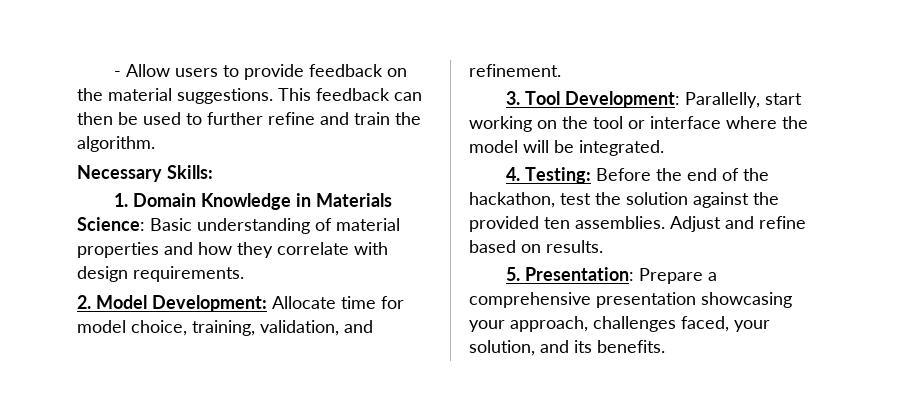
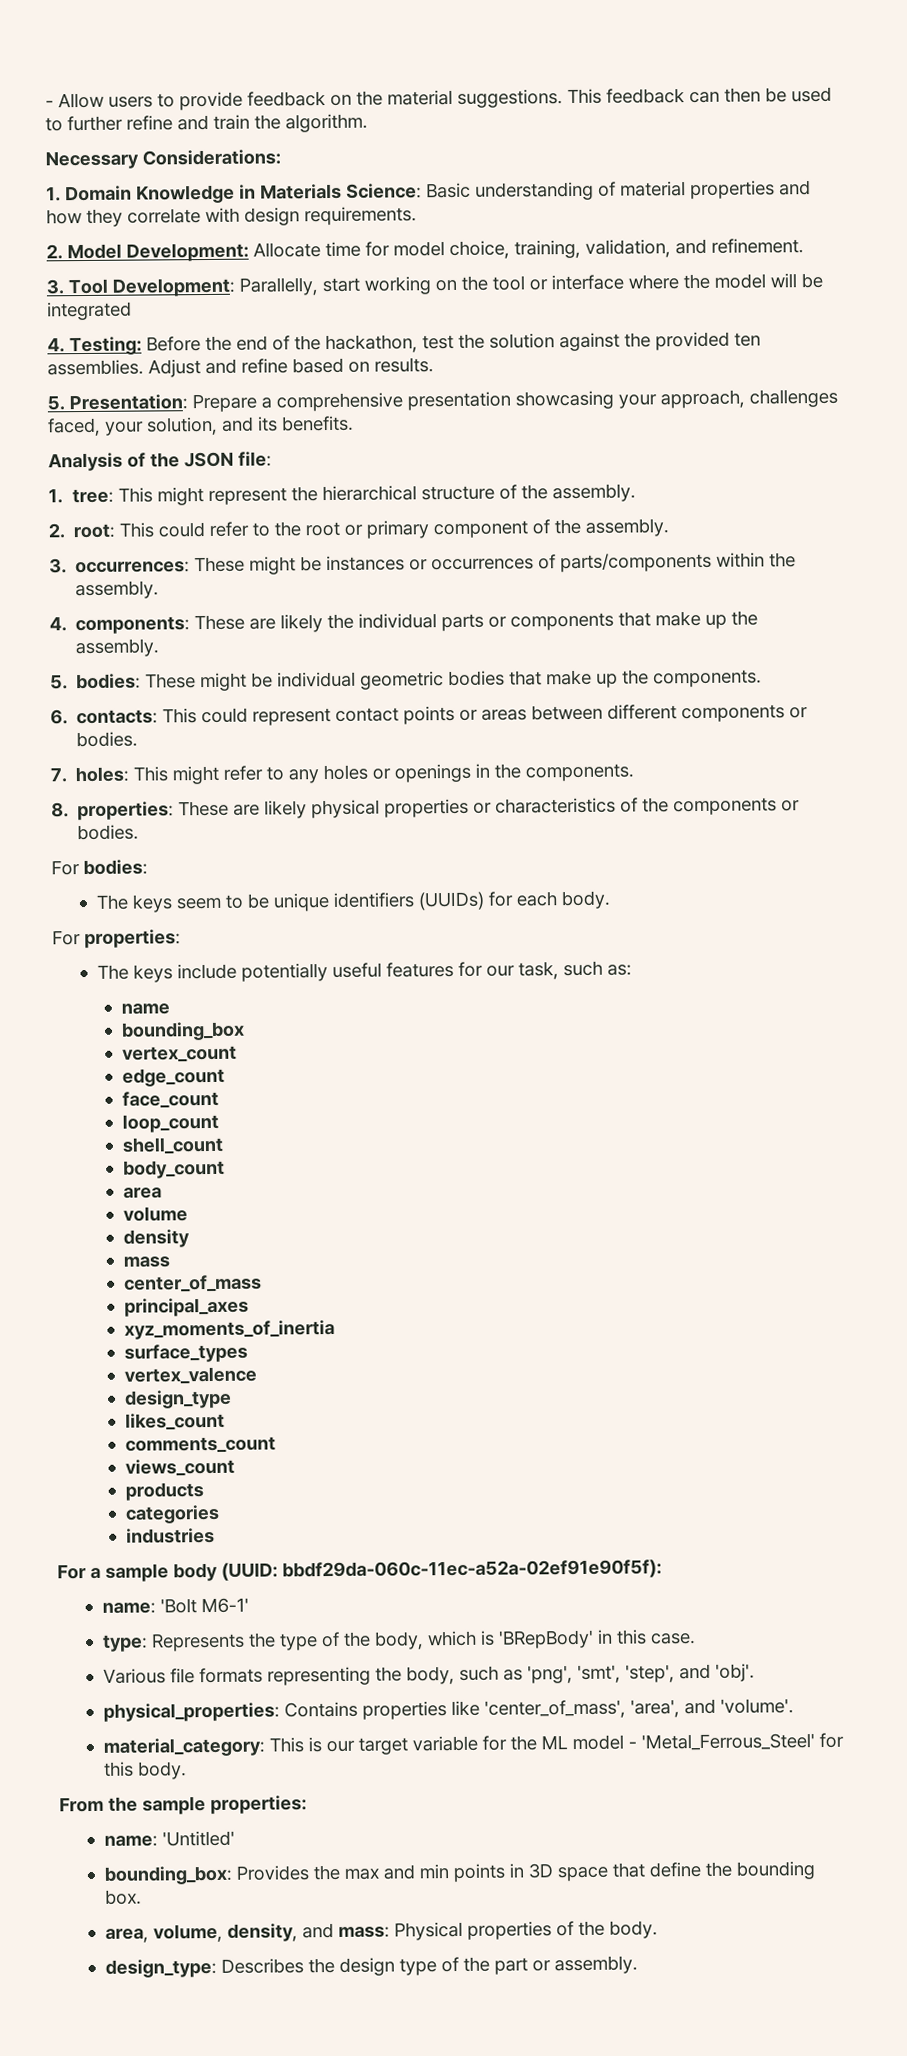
- Necessary Skills:
+ Necessary Considerations:
- 3. Tool Development: Parallelly, start working on the tool or interface where the model will be integrated.
+ 3. Tool Development: Parallelly, start working on the tool or interface where the model will be integrated
+ Analysis of the JSON file:
+ 1. tree: This might represent the hierarchical structure of the assembly.
+ 2. root: This could refer to the root or primary component of the assembly.
+ 3. occurrences: These might be instances or occurrences of parts/components within the assembly.
+ 4. components: These are likely the individual parts or components that make up the assembly.
+ 5. bodies: These might be individual geometric bodies that make up the components.
+ 6. contacts: This could represent contact points or areas between different components or bodies.
+ 7. holes: This might refer to any holes or openings in the components.
+ 8. properties: These are likely physical properties or characteristics of the components or bodies.
+ For bodies:
+ The keys seem to be unique identifiers (UUIDs) for each body.
+ For properties:
+ The keys include potentially useful features for our task, such as:
+ name
+ bounding_box
+ vertex_count
+ edge_count
+ face_count
+ loop_count
+ shell_count
+ body_count
+ area
+ volume
+ density
+ mass
+ center_of_mass
+ principal_axes
+ xyz_moments_of_inertia
+ surface_types
+ vertex_valence
+ design_type
+ likes_count
+ comments_count
+ views_count
+ products
+ categories
+ industries
+ For a sample body (UUID: bbdf29da-060c-11ec-a52a-02ef91e90f5f):
+ name: 'Bolt M6-1'
+ type: Represents the type of the body, which is 'BRepBody' in this case.
+ Various file formats representing the body, such as 'png', 'smt', 'step', and 'obj'.
+ physical_properties: Contains properties like 'center_of_mass', 'area', and 'volume'.
+ material_category: This is our target variable for the ML model - 'Metal_Ferrous_Steel' for this body.
+ From the sample properties:
+ name: 'Untitled'
+ bounding_box: Provides the max and min points in 3D space that define the bounding box.
+ area, volume, density, and mass: Physical properties of the body.
+ design_type: Describes the design type of the part or assembly.

